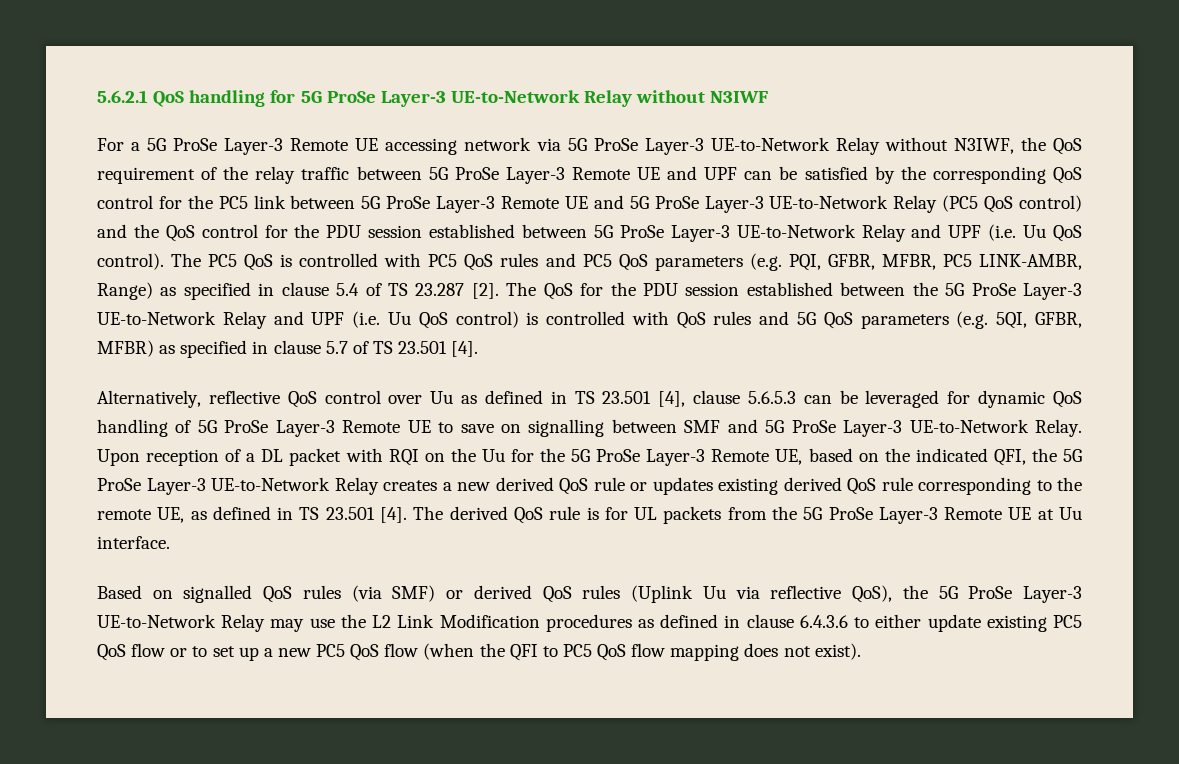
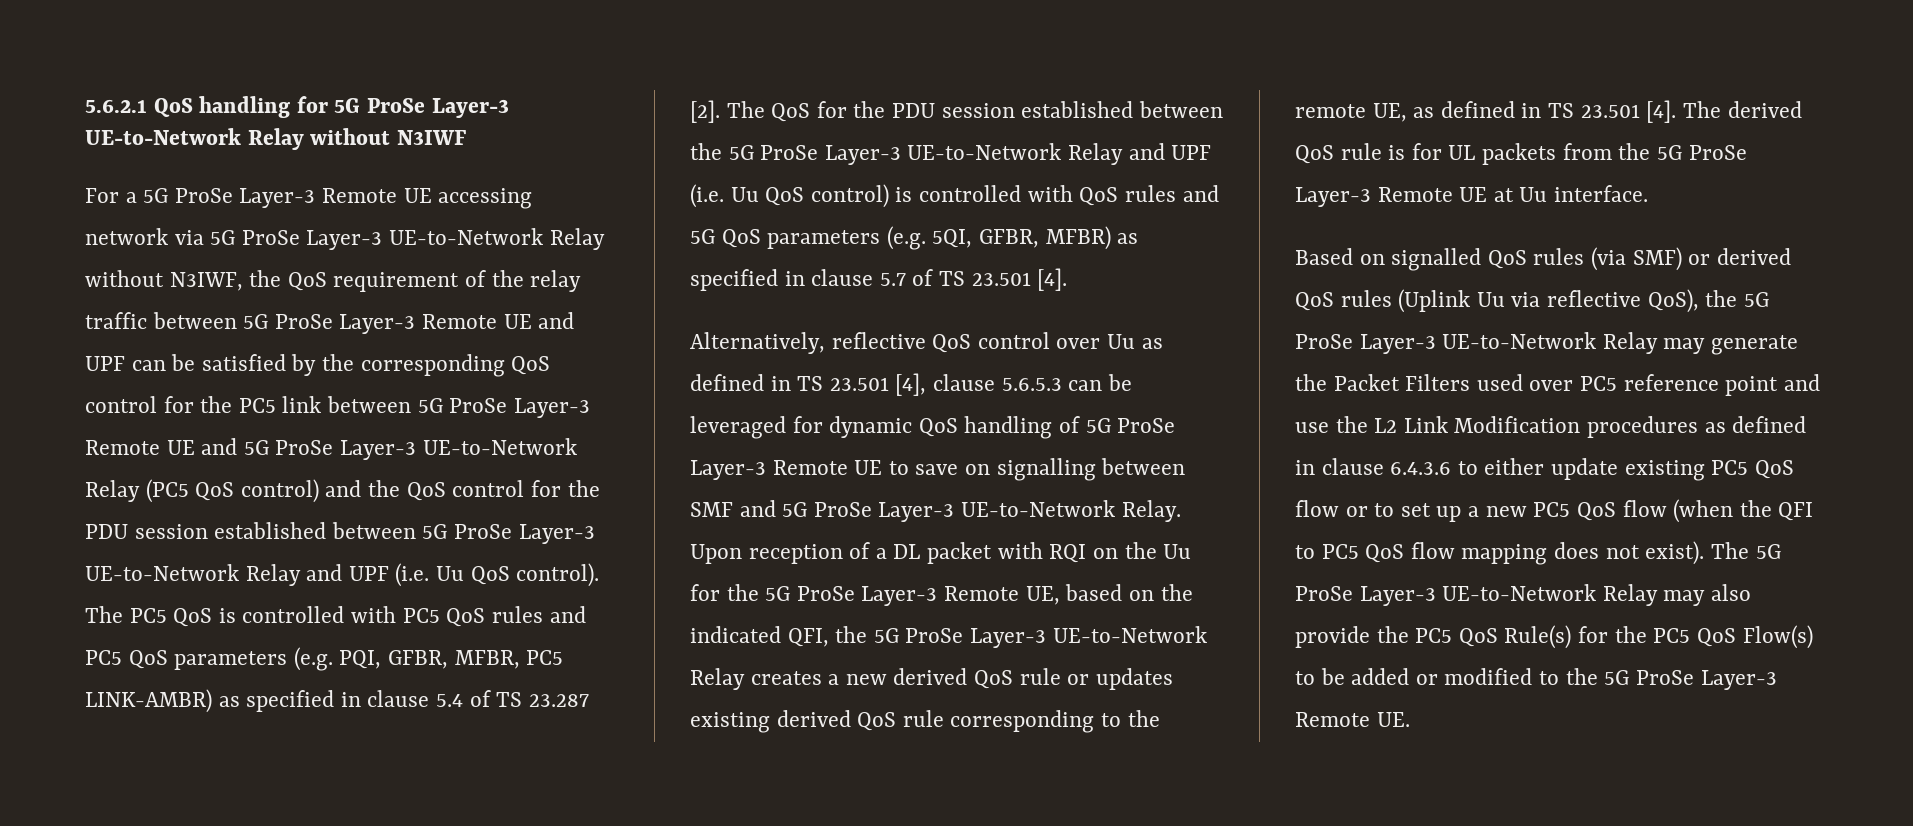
- The PC5 QoS is controlled with PC5 QoS rules and PC5 QoS parameters (e.g. PQI, GFBR, MFBR, PC5 LINK-AMBR, Range) as specified in clause 5.4 of TS 23.287 [2].
+ The PC5 QoS is controlled with PC5 QoS rules and PC5 QoS parameters (e.g. PQI, GFBR, MFBR, PC5 LINK-AMBR) as specified in clause 5.4 of TS 23.287 [2].
- Based on signalled QoS rules (via SMF) or derived QoS rules (Uplink Uu via reflective QoS), the 5G ProSe Layer-3 UE-to-Network Relay may use the L2 Link Modification procedures as defined in clause 6.4.3.6 to either update existing PC5 QoS flow or to set up a new PC5 QoS flow (when the QFI to PC5 QoS flow mapping does not exist).
+ Based on signalled QoS rules (via SMF) or derived QoS rules (Uplink Uu via reflective QoS), the 5G ProSe Layer-3 UE-to-Network Relay may generate the Packet Filters used over PC5 reference point and use the L2 Link Modification procedures as defined in clause 6.4.3.6 to either update existing PC5 QoS flow or to set up a new PC5 QoS flow (when the QFI to PC5 QoS flow mapping does not exist).
+ The 5G ProSe Layer-3 UE-to-Network Relay may also provide the PC5 QoS Rule(s) for the PC5 QoS Flow(s) to be added or modified to the 5G ProSe Layer-3 Remote UE.

